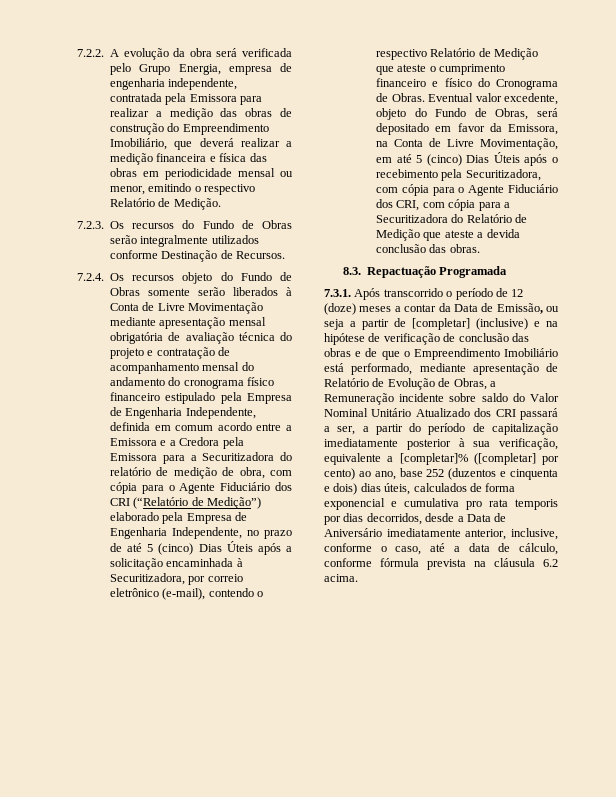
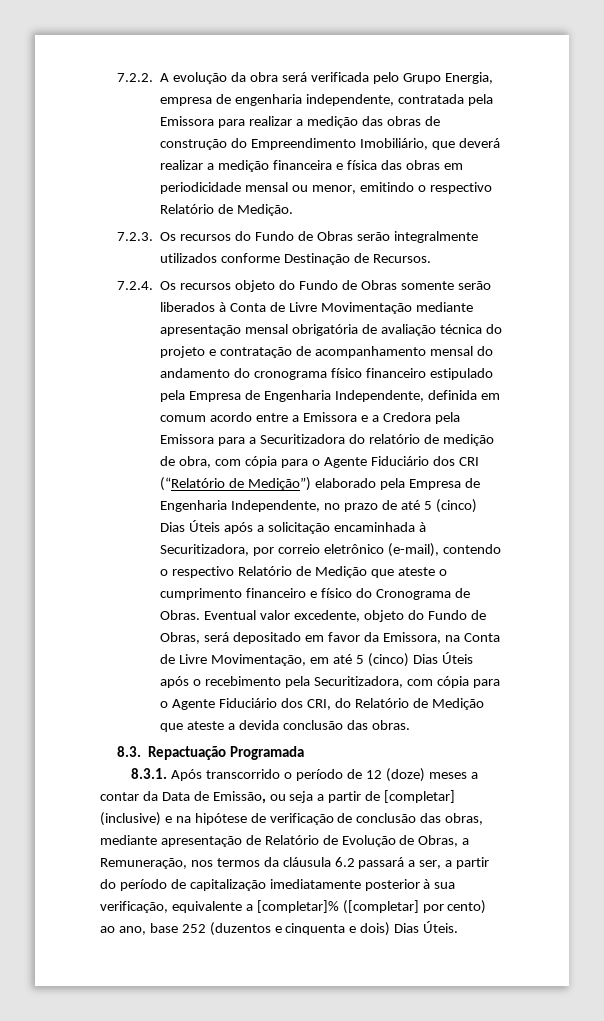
- Eventual valor excedente, objeto do Fundo de Obras, será depositado em favor da Emissora, na Conta de Livre Movimentação, em até 5 (cinco) Dias Úteis após o recebimento pela Securitizadora, com cópia para o Agente Fiduciário dos CRI, com cópia para a Securitizadora do Relatório de Medição que ateste a devida conclusão das obras.
+ Eventual valor excedente, objeto do Fundo de Obras, será depositado em favor da Emissora, na Conta de Livre Movimentação, em até 5 (cinco) Dias Úteis após o recebimento pela Securitizadora, com cópia para o Agente Fiduciário dos CRI, do Relatório de Medição que ateste a devida conclusão das obras.
- 7.3.1. Após transcorrido o período de 12 (doze) meses a contar da Data de Emissão, ou seja a partir de [completar] (inclusive) e na hipótese de verificação de conclusão das obras e de que o Empreendimento Imobiliário está performado, mediante apresentação de Relatório de Evolução de Obras, a Remuneração incidente sobre saldo do Valor Nominal Unitário Atualizado dos CRI passará a ser, a partir do período de capitalização imediatamente posterior à sua verificação, equivalente a [completar]% ([completar] por cento) ao ano, base 252 (duzentos e cinquenta e dois) dias úteis, calculados de forma exponencial e cumulativa pro rata temporis por dias decorridos, desde a Data de Aniversário imediatamente anterior, inclusive, conforme o caso, até a data de cálculo, conforme fórmula prevista na cláusula 6.2 acima.
+ 8.3.1. Após transcorrido o período de 12 (doze) meses a contar da Data de Emissão, ou seja a partir de [completar] (inclusive) e na hipótese de verificação de conclusão das obras, mediante apresentação de Relatório de Evolução de Obras, a Remuneração, nos termos da cláusula 6.2 passará a ser, a partir do período de capitalização imediatamente posterior à sua verificação, equivalente a [completar]% ([completar] por cento) ao ano, base 252 (duzentos e cinquenta e dois) Dias Úteis.

